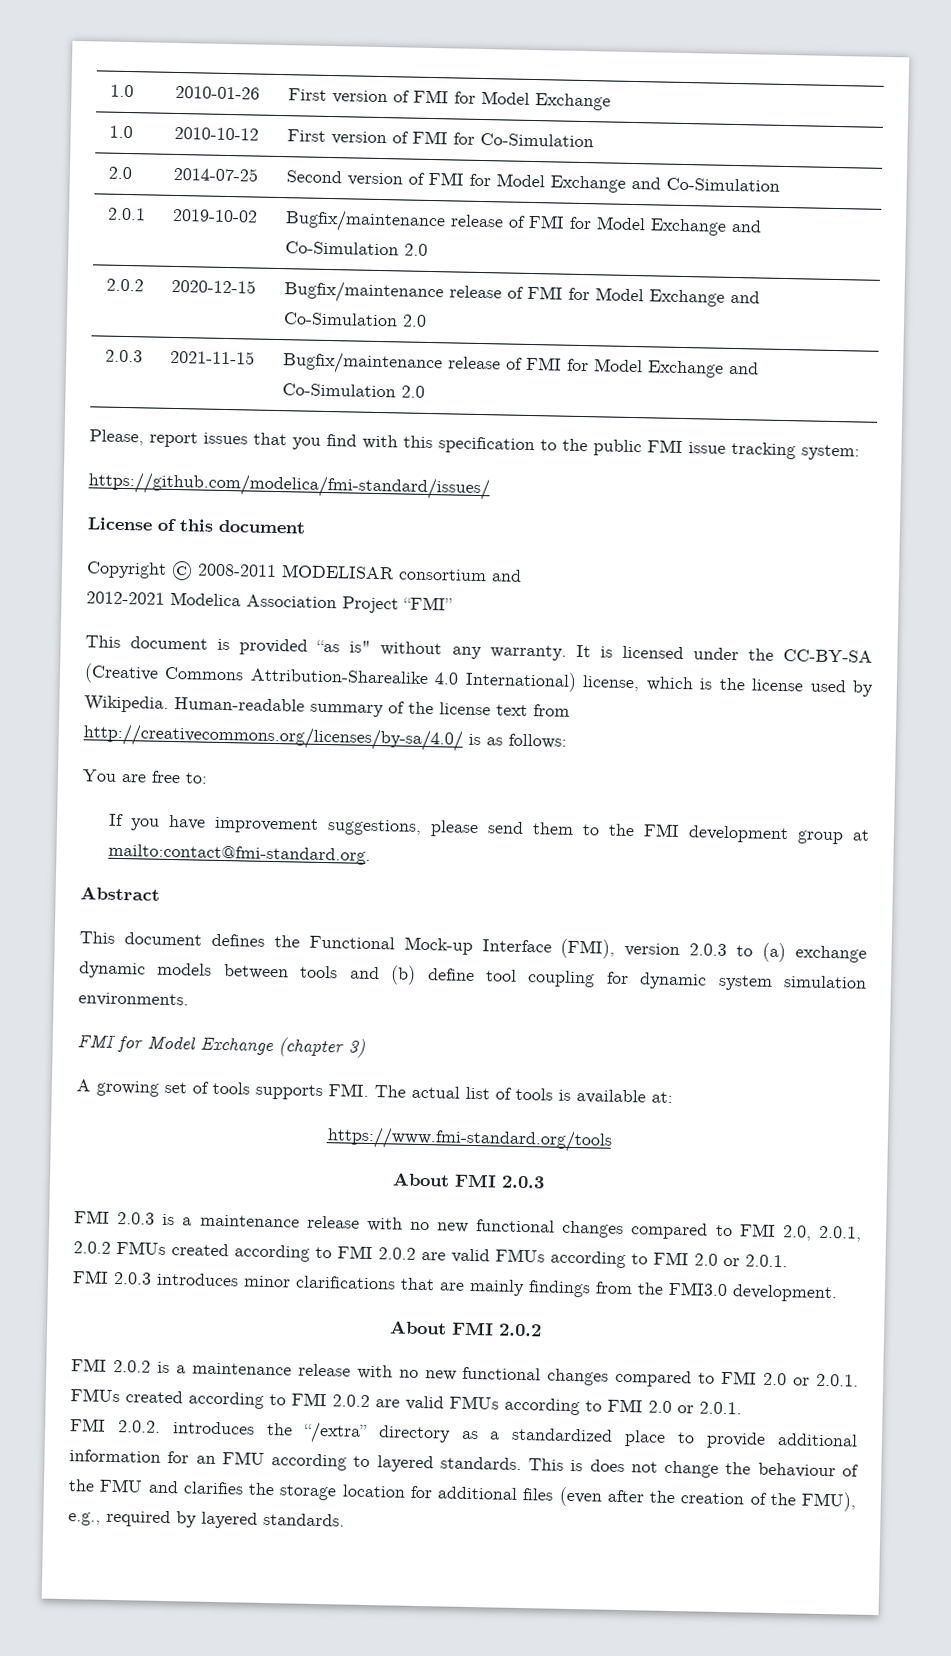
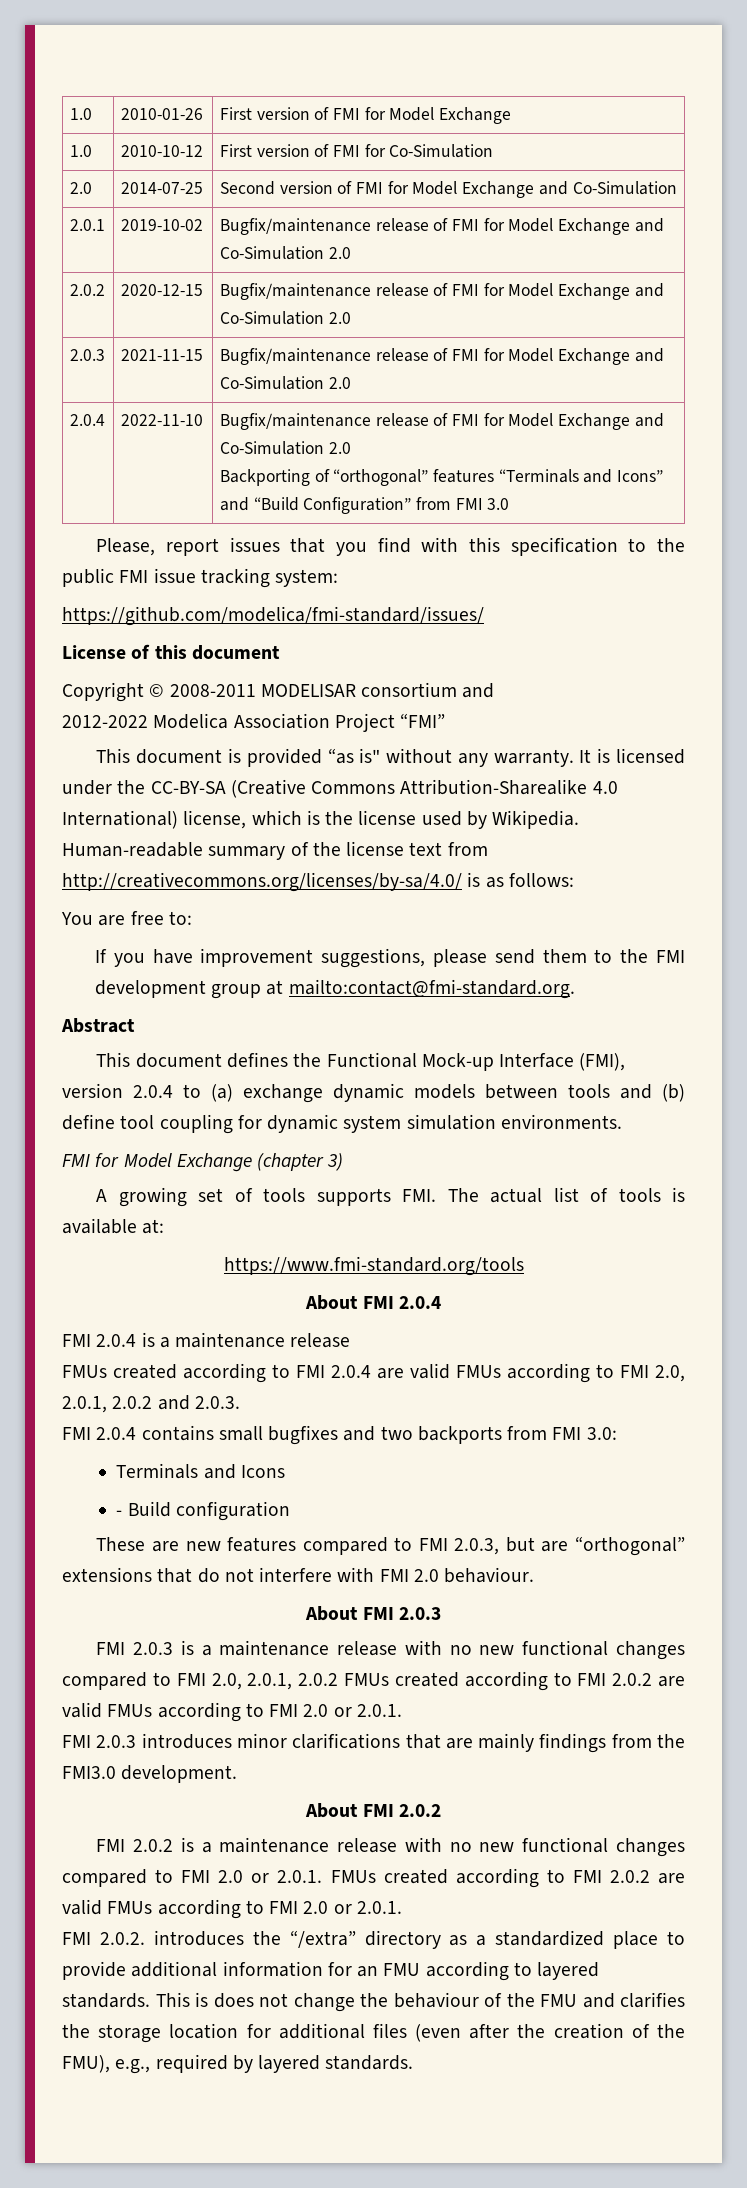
+ 2.0.4 | 2022-11-10 | Bugfix/maintenance release of FMI for Model Exchange and Co-Simulation 2.0
+ Backporting of “orthogonal” features “Terminals and Icons” and “Build Configuration” from FMI 3.0
- 2012-2021 Modelica Association Project “FMI”
+ 2012-2022 Modelica Association Project “FMI”
- This document defines the Functional Mock-up Interface (FMI), version 2.0.3 to (a) exchange dynamic models between tools and (b) define tool coupling for dynamic system simulation environments.
+ This document defines the Functional Mock-up Interface (FMI), version 2.0.4 to (a) exchange dynamic models between tools and (b) define tool coupling for dynamic system simulation environments.
+ About FMI 2.0.4
+ FMI 2.0.4 is a maintenance release
+ FMUs created according to FMI 2.0.4 are valid FMUs according to FMI 2.0, 2.0.1, 2.0.2 and 2.0.3.
+ FMI 2.0.4 contains small bugfixes and two backports from FMI 3.0:
+ Terminals and Icons
+ - Build configuration
+ These are new features compared to FMI 2.0.3, but are “orthogonal” extensions that do not interfere with FMI 2.0 behaviour.

